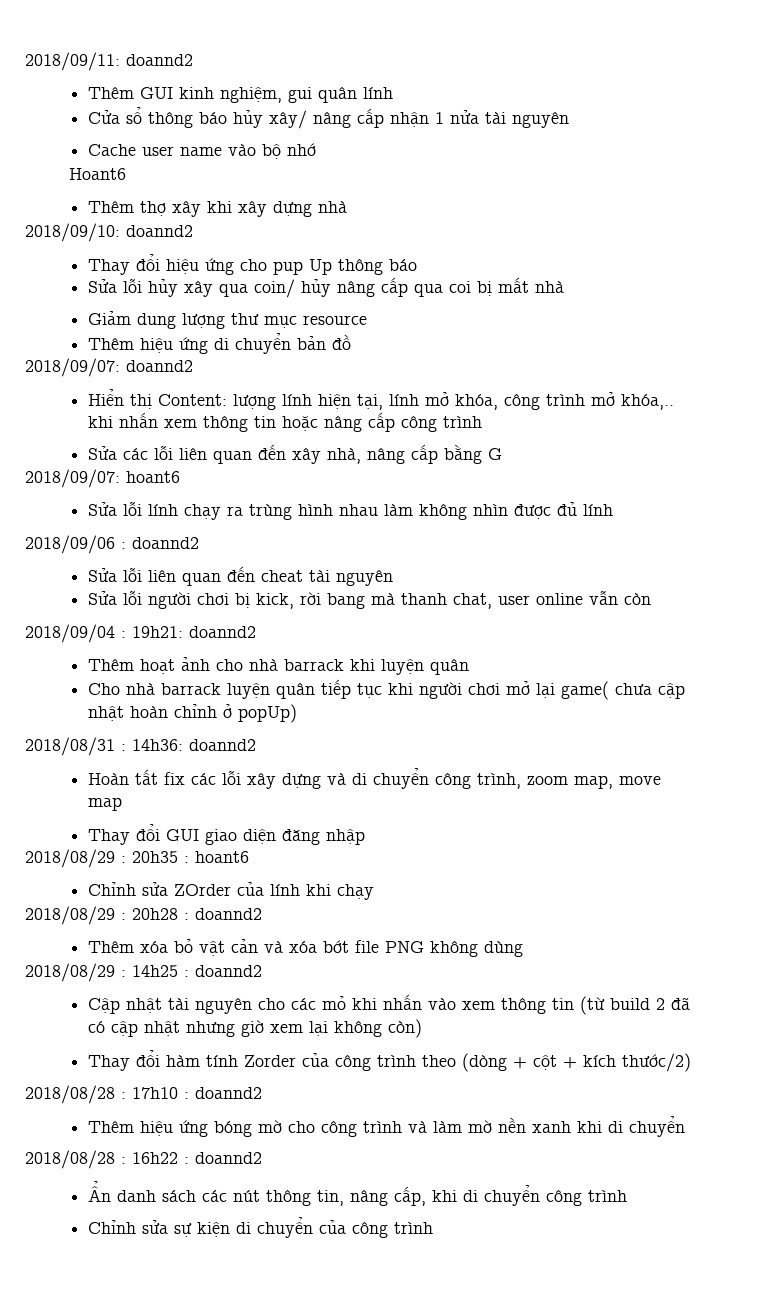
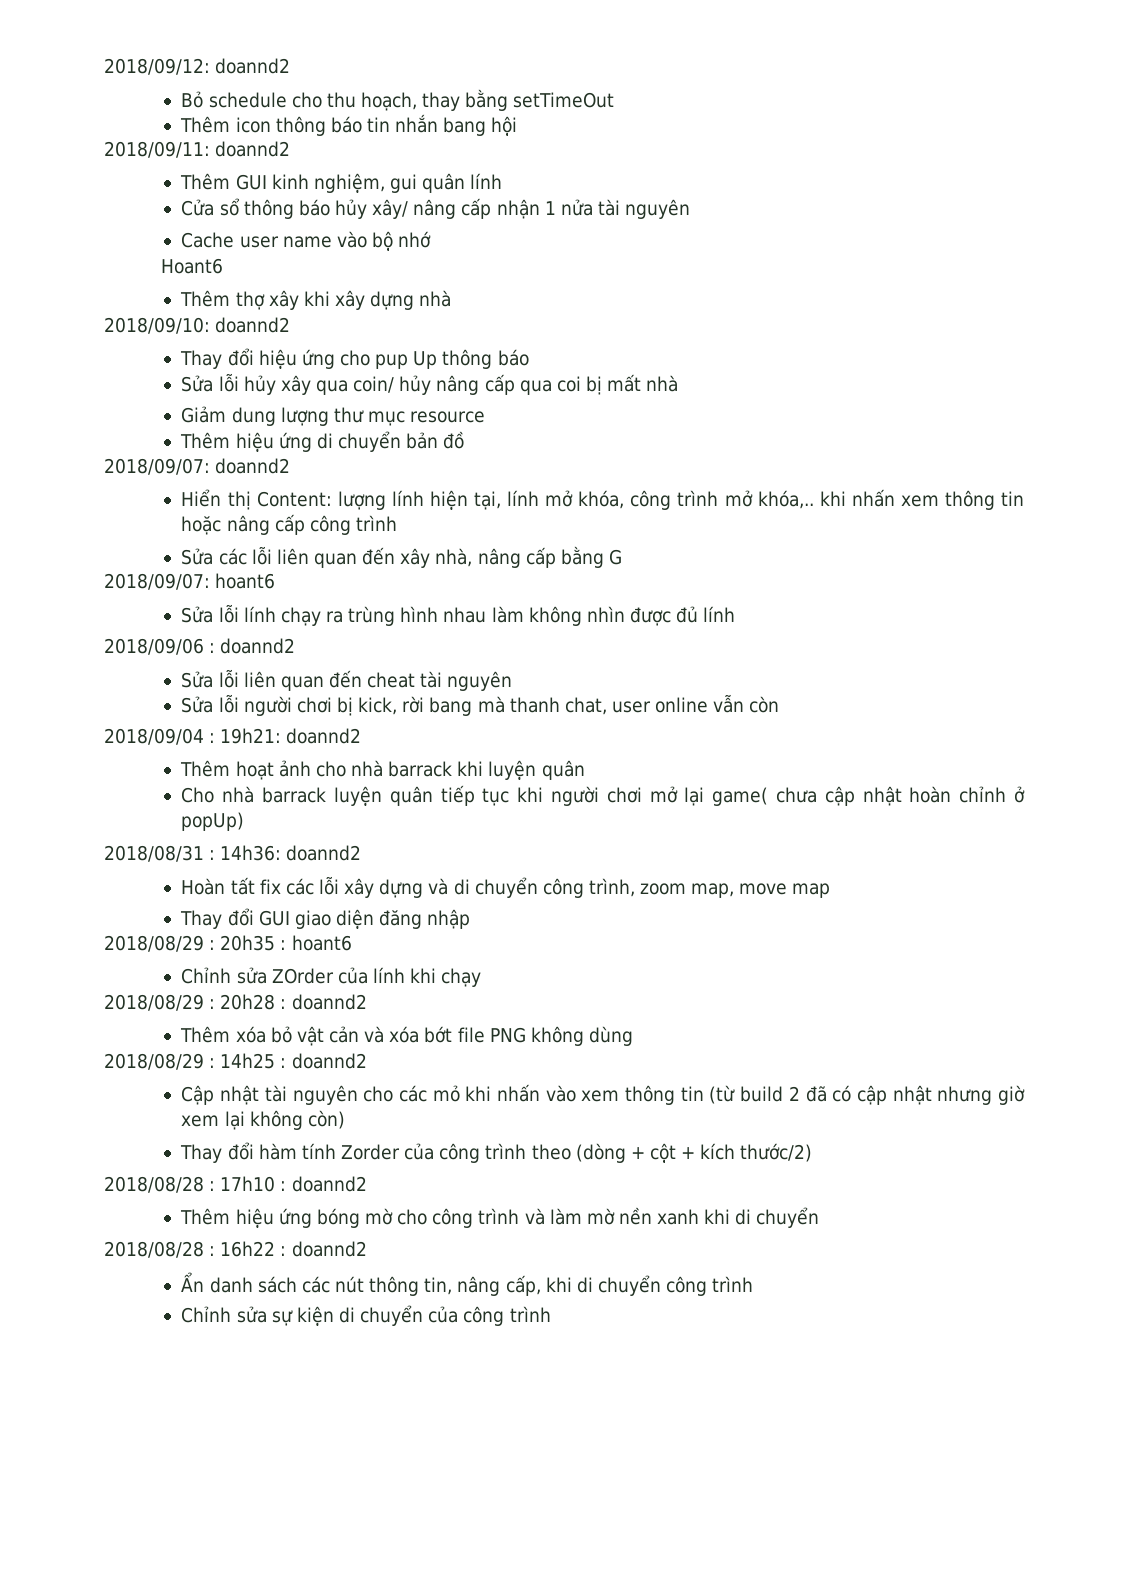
+ 2018/09/12: doannd2
+ Bỏ schedule cho thu hoạch, thay bằng setTimeOut
+ Thêm icon thông báo tin nhắn bang hội

